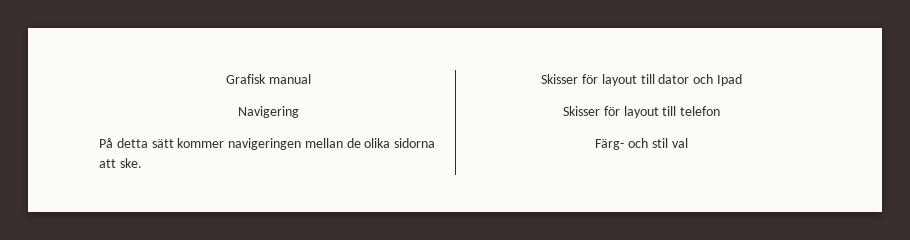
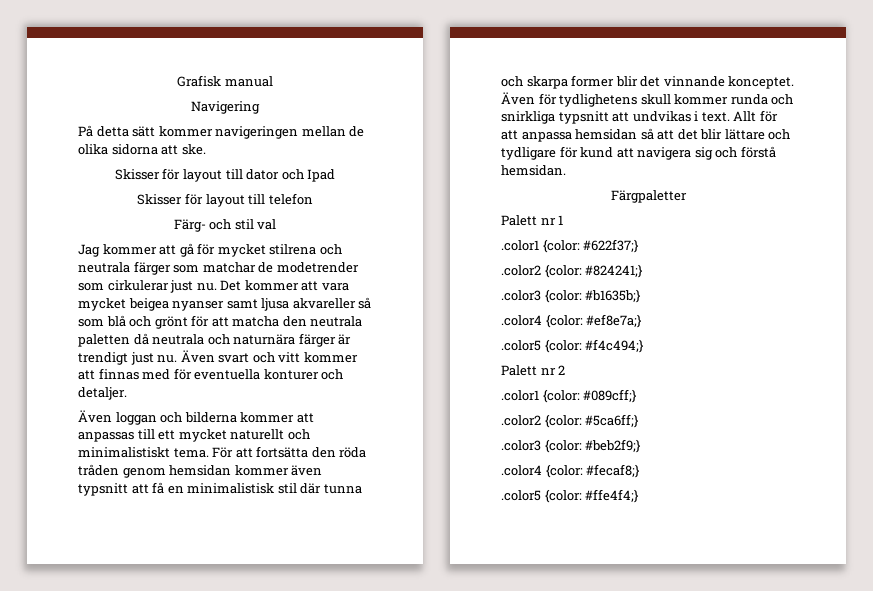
+ Jag kommer att gå för mycket stilrena och neutrala färger som matchar de modetrender som cirkulerar just nu. Det kommer att vara mycket beigea nyanser samt ljusa akvareller så som blå och grönt för att matcha den neutrala paletten då neutrala och naturnära färger är trendigt just nu. Även svart och vitt kommer att finnas med för eventuella konturer och detaljer.
+ Även loggan och bilderna kommer att anpassas till ett mycket naturellt och minimalistiskt tema. För att fortsätta den röda tråden genom hemsidan kommer även typsnitt att få en minimalistisk stil där tunna och skarpa former blir det vinnande konceptet. Även för tydlighetens skull kommer runda och snirkliga typsnitt att undvikas i text. Allt för att anpassa hemsidan så att det blir lättare och tydligare för kund att navigera sig och förstå hemsidan.
+ Färgpaletter
+ Palett nr 1
+ .color1 {color: #622f37;}
+ .color2 {color: #824241;}
+ .color3 {color: #b1635b;}
+ .color4 {color: #ef8e7a;}
+ .color5 {color: #f4c494;}
+ Palett nr 2
+ .color1 {color: #089cff;}
+ .color2 {color: #5ca6ff;}
+ .color3 {color: #beb2f9;}
+ .color4 {color: #fecaf8;}
+ .color5 {color: #ffe4f4;}

